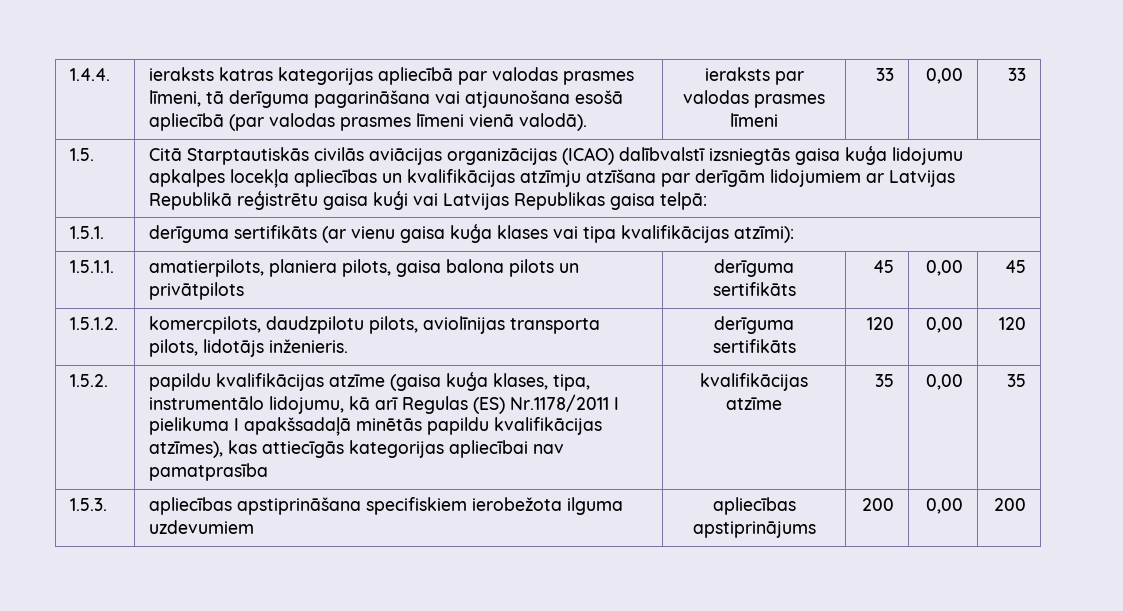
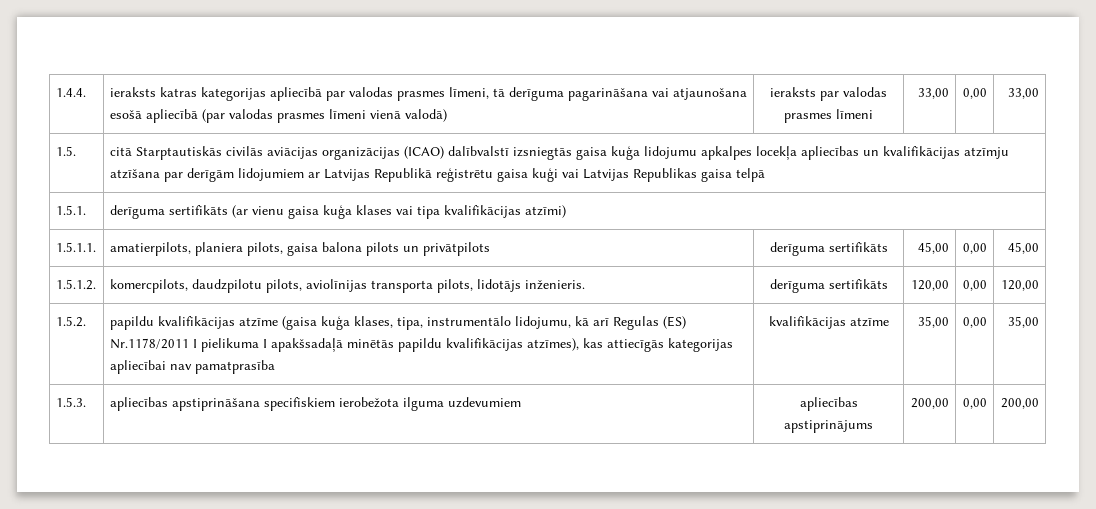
- 1.4.4. | ieraksts katras kategorijas apliecībā par valodas prasmes līmeni, tā derīguma pagarināšana vai atjaunošana esošā apliecībā (par valodas prasmes līmeni vienā valodā). | ieraksts par valodas prasmes līmeni | 33 | 0,00 | 33
+ 1.4.4. | ieraksts katras kategorijas apliecībā par valodas prasmes līmeni, tā derīguma pagarināšana vai atjaunošana esošā apliecībā (par valodas prasmes līmeni vienā valodā) | ieraksts par valodas prasmes līmeni | 33,00 | 0,00 | 33,00
- 1.5. | Citā Starptautiskās civilās aviācijas organizācijas (ICAO) dalībvalstī izsniegtās gaisa kuģa lidojumu apkalpes locekļa apliecības un kvalifikācijas atzīmju atzīšana par derīgām lidojumiem ar Latvijas Republikā reģistrētu gaisa kuģi vai Latvijas Republikas gaisa telpā:
+ 1.5. | citā Starptautiskās civilās aviācijas organizācijas (ICAO) dalībvalstī izsniegtās gaisa kuģa lidojumu apkalpes locekļa apliecības un kvalifikācijas atzīmju atzīšana par derīgām lidojumiem ar Latvijas Republikā reģistrētu gaisa kuģi vai Latvijas Republikas gaisa telpā
- 1.5.1. | derīguma sertifikāts (ar vienu gaisa kuģa klases vai tipa kvalifikācijas atzīmi):
+ 1.5.1. | derīguma sertifikāts (ar vienu gaisa kuģa klases vai tipa kvalifikācijas atzīmi)
- 1.5.1.1. | amatierpilots, planiera pilots, gaisa balona pilots un privātpilots | derīguma sertifikāts | 45 | 0,00 | 45
+ 1.5.1.1. | amatierpilots, planiera pilots, gaisa balona pilots un privātpilots | derīguma sertifikāts | 45,00 | 0,00 | 45,00
- 1.5.1.2. | komercpilots, daudzpilotu pilots, aviolīnijas transporta pilots, lidotājs inženieris. | derīguma sertifikāts | 120 | 0,00 | 120
+ 1.5.1.2. | komercpilots, daudzpilotu pilots, aviolīnijas transporta pilots, lidotājs inženieris. | derīguma sertifikāts | 120,00 | 0,00 | 120,00
- 1.5.2. | papildu kvalifikācijas atzīme (gaisa kuģa klases, tipa, instrumentālo lidojumu, kā arī Regulas (ES) Nr.1178/2011 I pielikuma I apakšsadaļā minētās papildu kvalifikācijas atzīmes), kas attiecīgās kategorijas apliecībai nav pamatprasība | kvalifikācijas atzīme | 35 | 0,00 | 35
+ 1.5.2. | papildu kvalifikācijas atzīme (gaisa kuģa klases, tipa, instrumentālo lidojumu, kā arī Regulas (ES) Nr.1178/2011 I pielikuma I apakšsadaļā minētās papildu kvalifikācijas atzīmes), kas attiecīgās kategorijas apliecībai nav pamatprasība | kvalifikācijas atzīme | 35,00 | 0,00 | 35,00
- 1.5.3. | apliecības apstiprināšana specifiskiem ierobežota ilguma uzdevumiem | apliecības apstiprinājums | 200 | 0,00 | 200
+ 1.5.3. | apliecības apstiprināšana specifiskiem ierobežota ilguma uzdevumiem | apliecības apstiprinājums | 200,00 | 0,00 | 200,00

